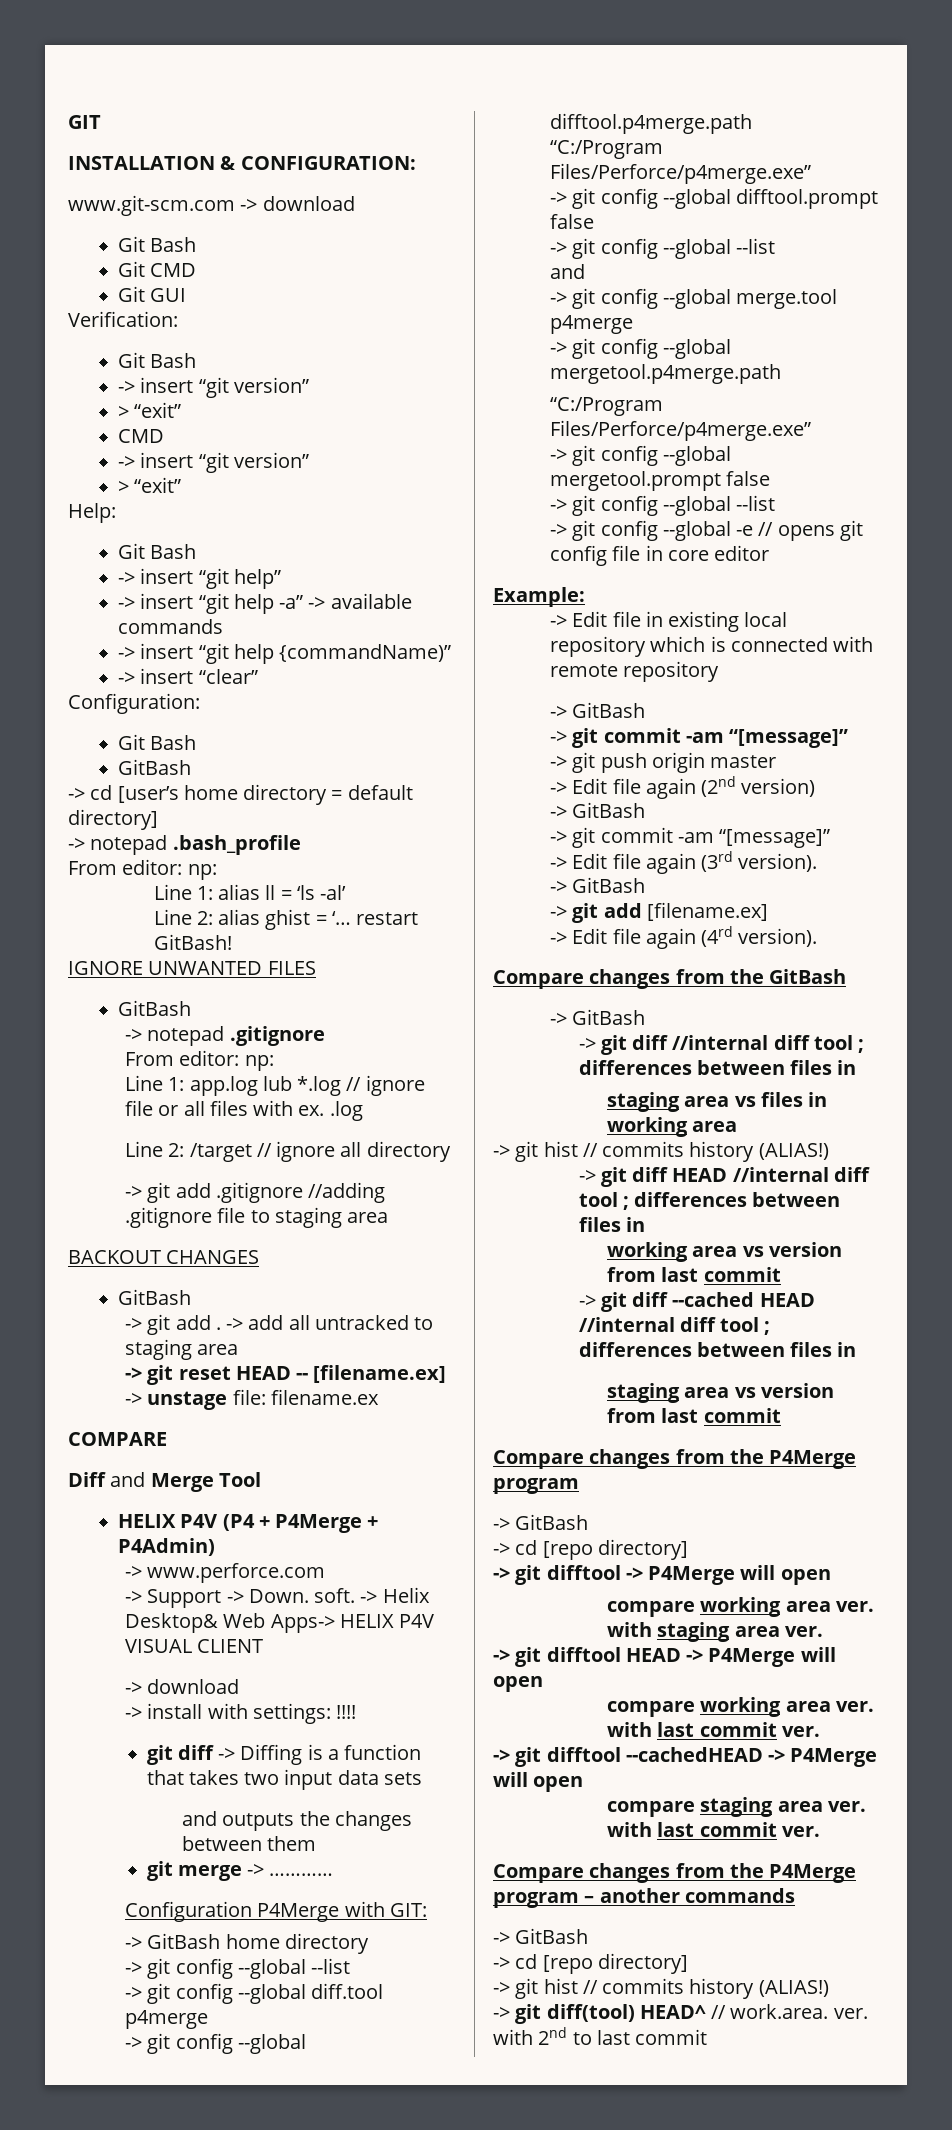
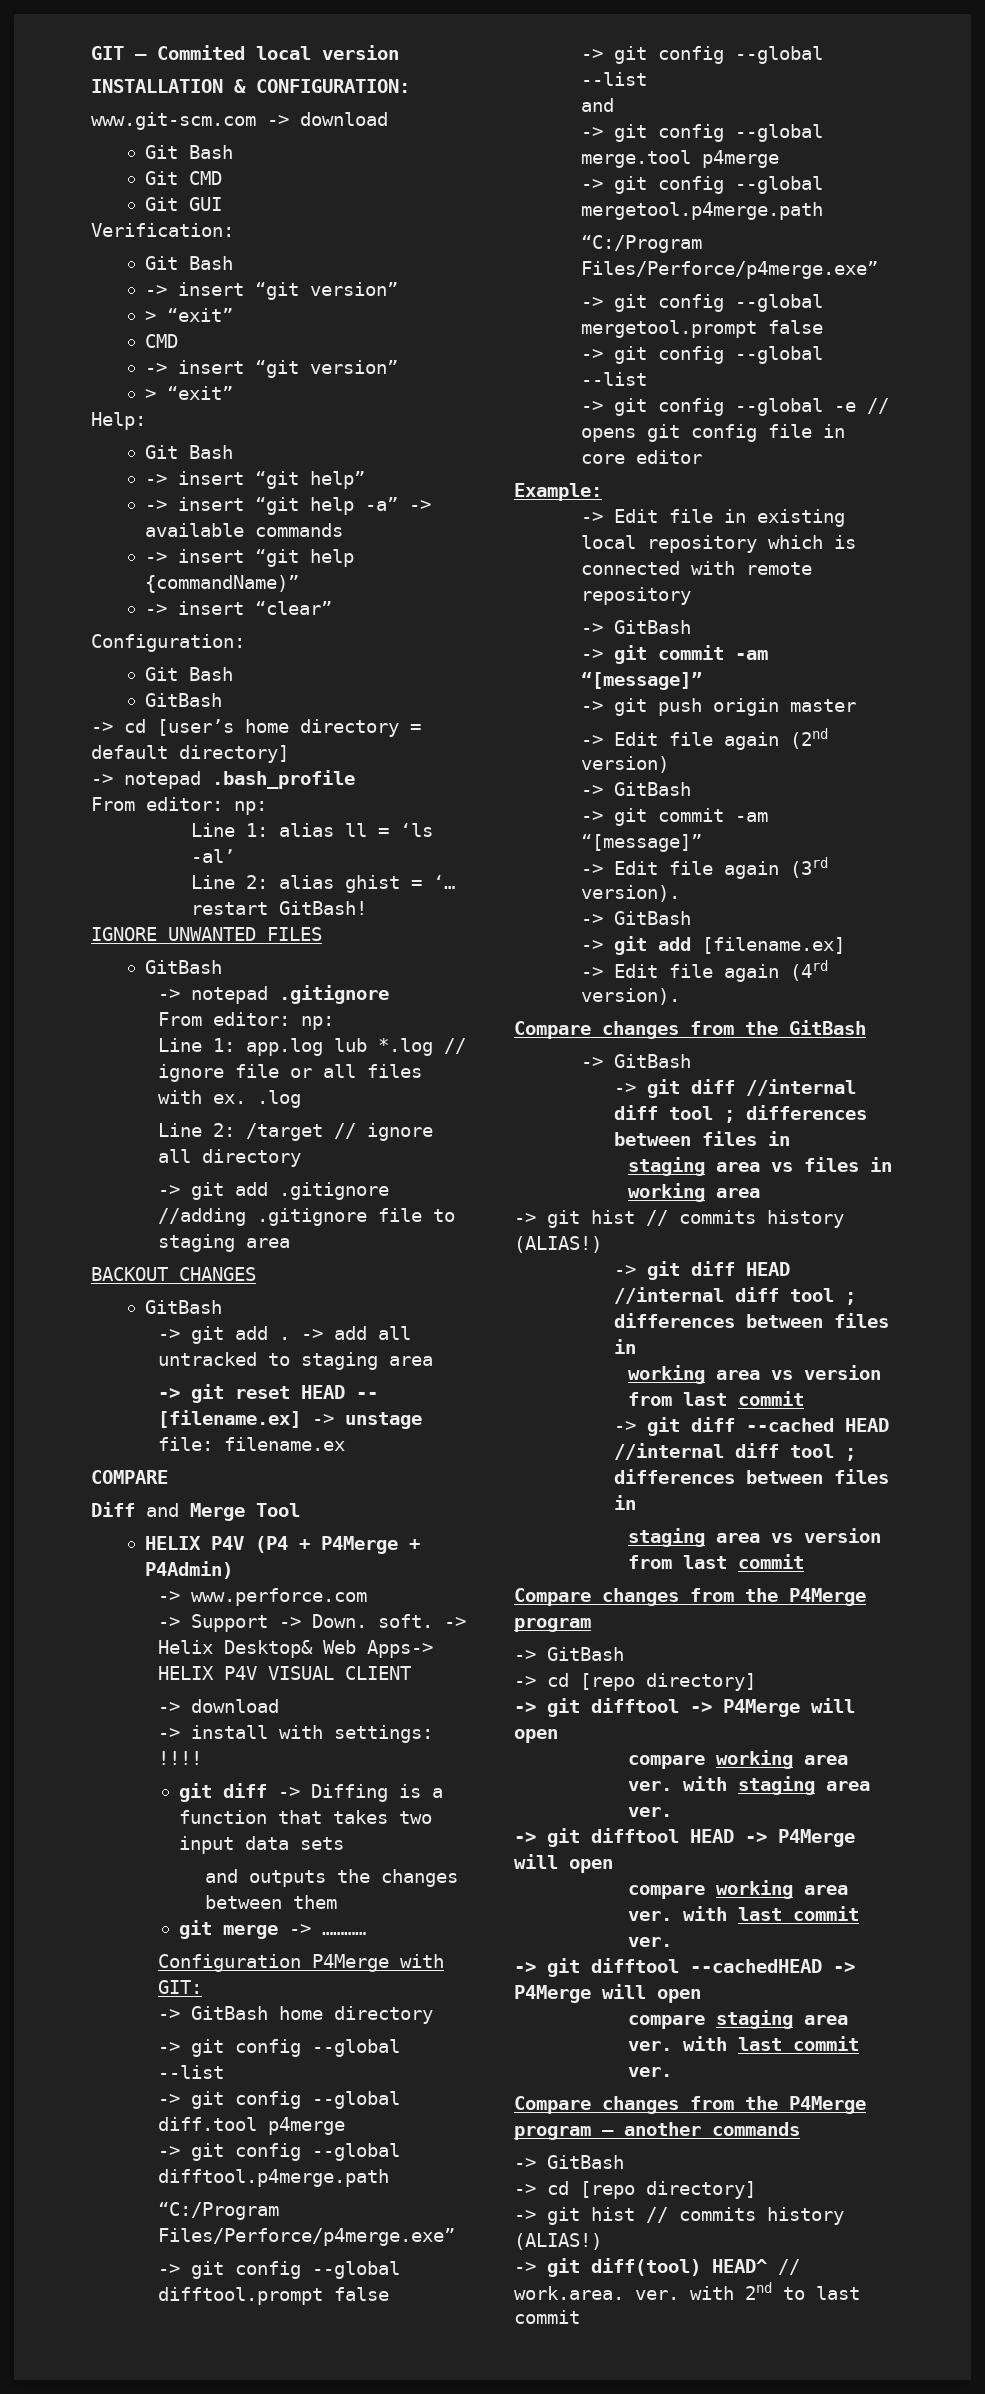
- GIT
+ GIT – Commited local version

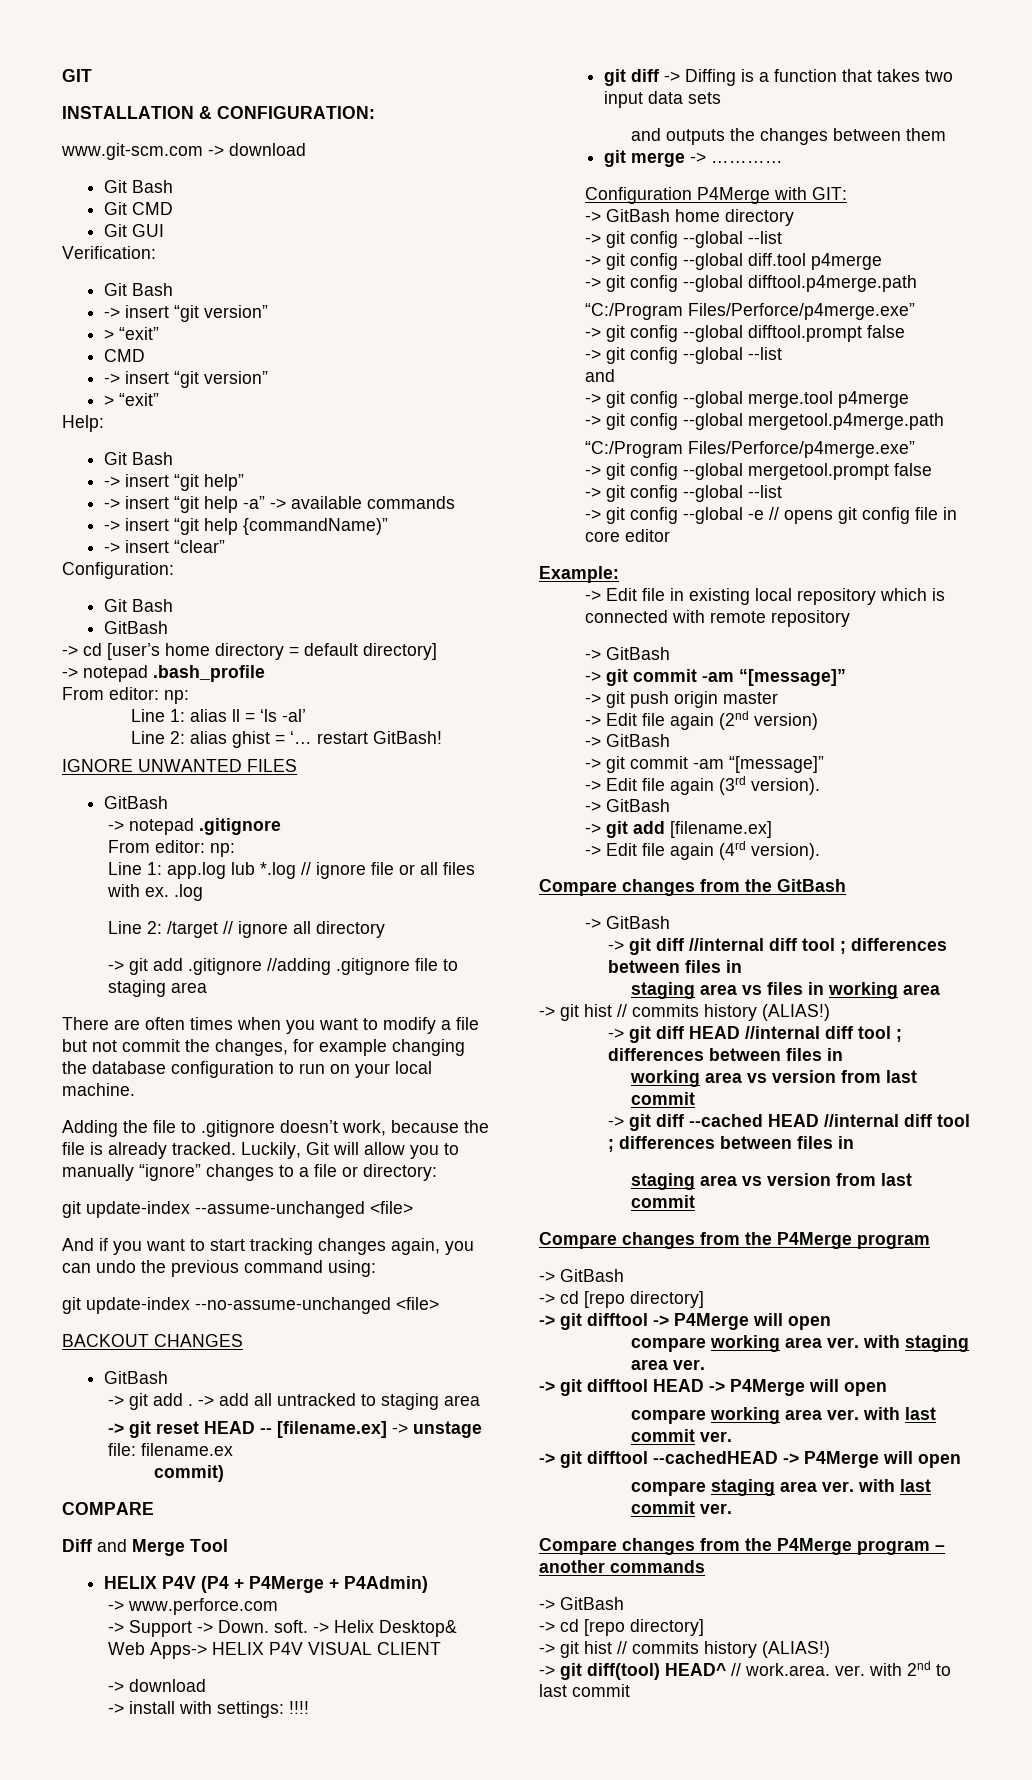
- GIT – Commited local version
+ GIT
+ There are often times when you want to modify a file but not commit the changes, for example changing the database configuration to run on your local machine.
+ Adding the file to .gitignore doesn’t work, because the file is already tracked. Luckily, Git will allow you to manually “ignore” changes to a file or directory:
+ git update-index --assume-unchanged <file>
+ And if you want to start tracking changes again, you can undo the previous command using:
+ git update-index --no-assume-unchanged <file>
+ commit)

